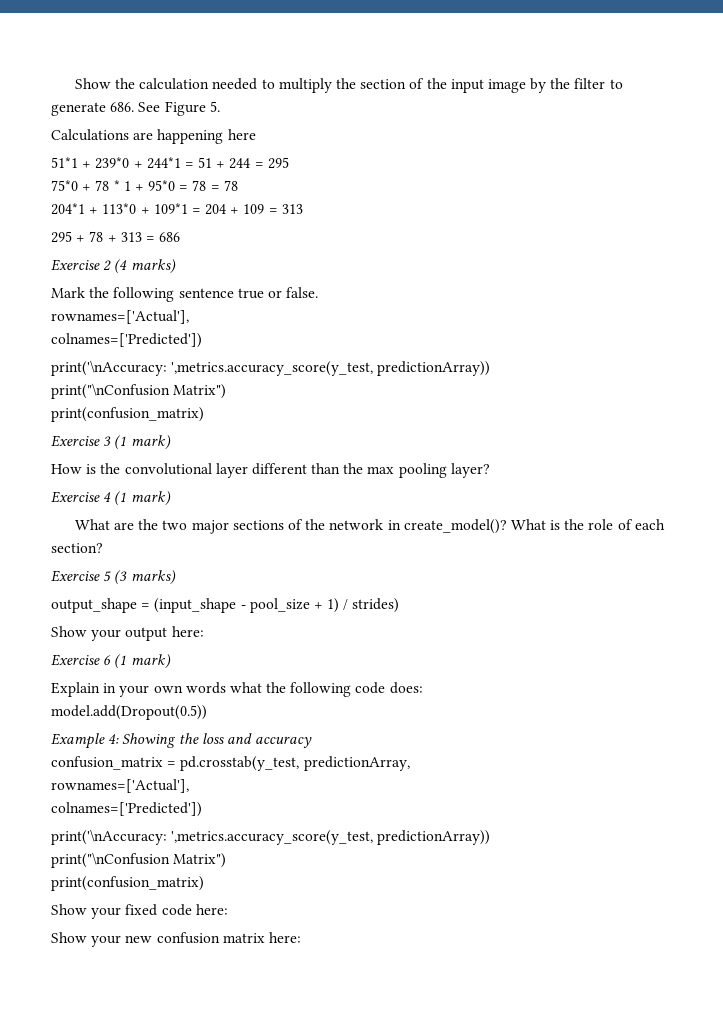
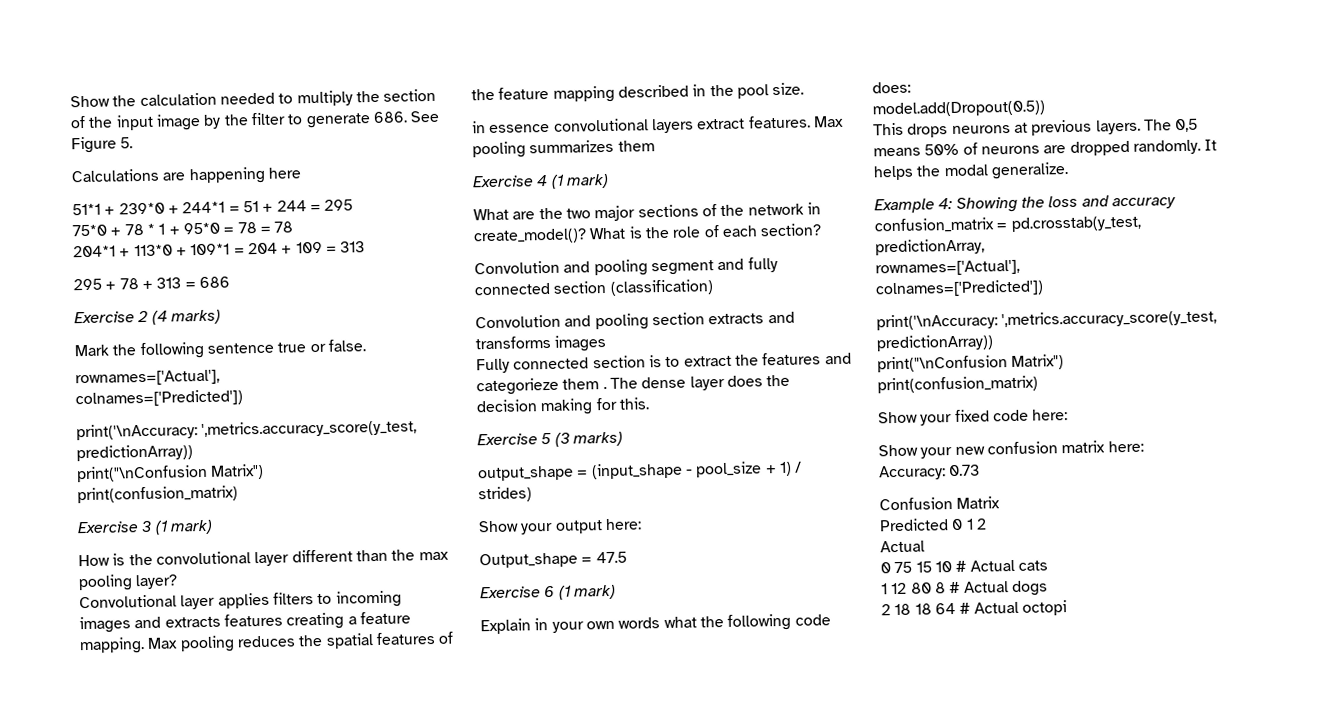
+ Convolutional layer applies filters to incoming images and extracts features creating a feature mapping. Max pooling reduces the spatial features of the feature mapping described in the pool size.
+ in essence convolutional layers extract features. Max pooling summarizes them
+ Convolution and pooling segment and fully connected section (classification)
+ Convolution and pooling section extracts and transforms images
+ Fully connected section is to extract the features and categorieze them . The dense layer does the decision making for this.
+ Output_shape = 47.5
+ This drops neurons at previous layers. The 0,5 means 50% of neurons are dropped randomly. It helps the modal generalize.
+ Accuracy: 0.73
+ Confusion Matrix
+ Predicted 0 1 2
+ Actual
+ 0 75 15 10 # Actual cats
+ 1 12 80 8 # Actual dogs
+ 2 18 18 64 # Actual octopi

